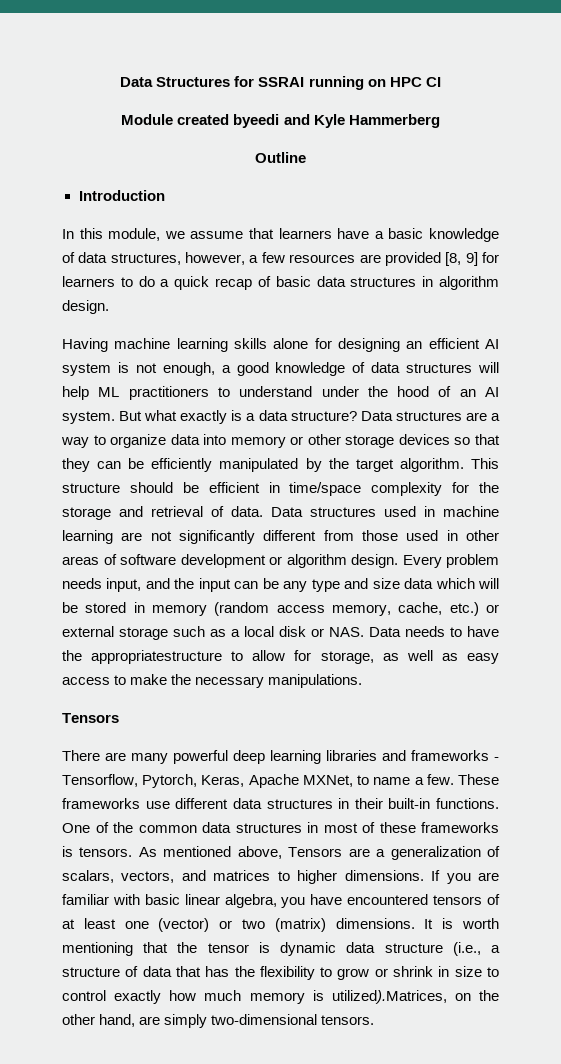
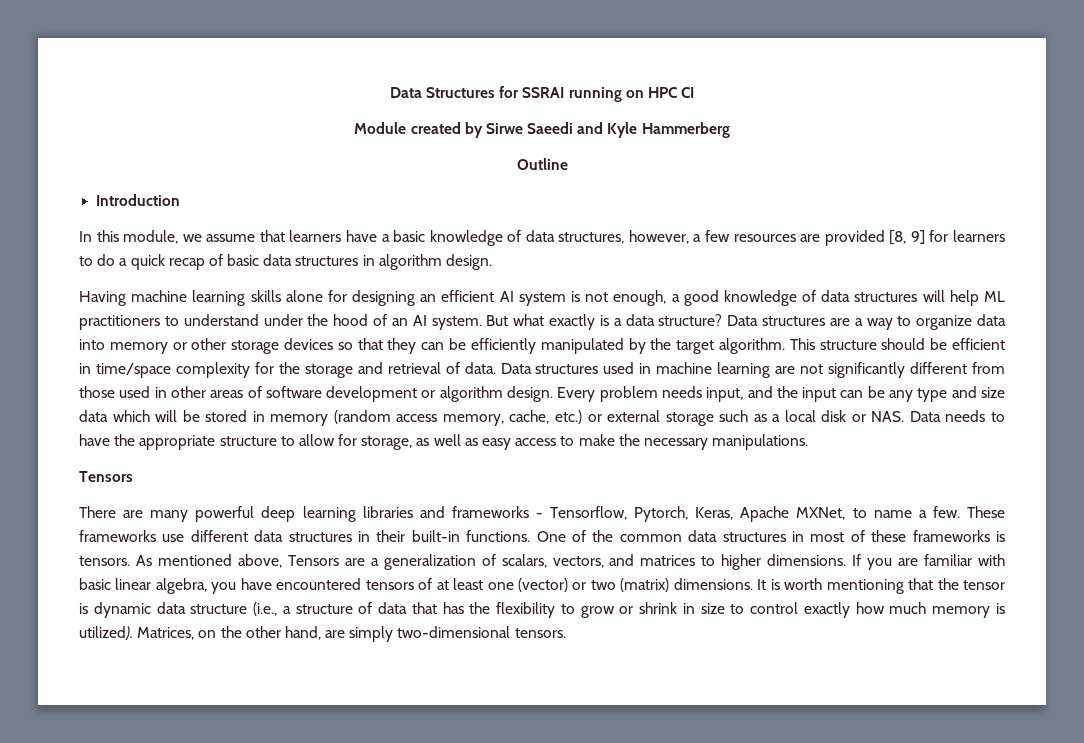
- Module created byeedi and Kyle Hammerberg
+ Module created by Sirwe Saeedi and Kyle Hammerberg
- Every problem needs input, and the input can be any type and size data which will be stored in memory (random access memory, cache, etc.) or external storage such as a local disk or NAS. Data needs to have the appropriatestructure to allow for storage, as well as easy access to make the necessary manipulations.
+ Every problem needs input, and the input can be any type and size data which will be stored in memory (random access memory, cache, etc.) or external storage such as a local disk or NAS. Data needs to have the appropriate structure to allow for storage, as well as easy access to make the necessary manipulations.
- It is worth mentioning that the tensor is dynamic data structure (i.e., a structure of data that has the flexibility to grow or shrink in size to control exactly how much memory is utilized).Matrices, on the other hand, are simply two-dimensional tensors.
+ It is worth mentioning that the tensor is dynamic data structure (i.e., a structure of data that has the flexibility to grow or shrink in size to control exactly how much memory is utilized). Matrices, on the other hand, are simply two-dimensional tensors.

